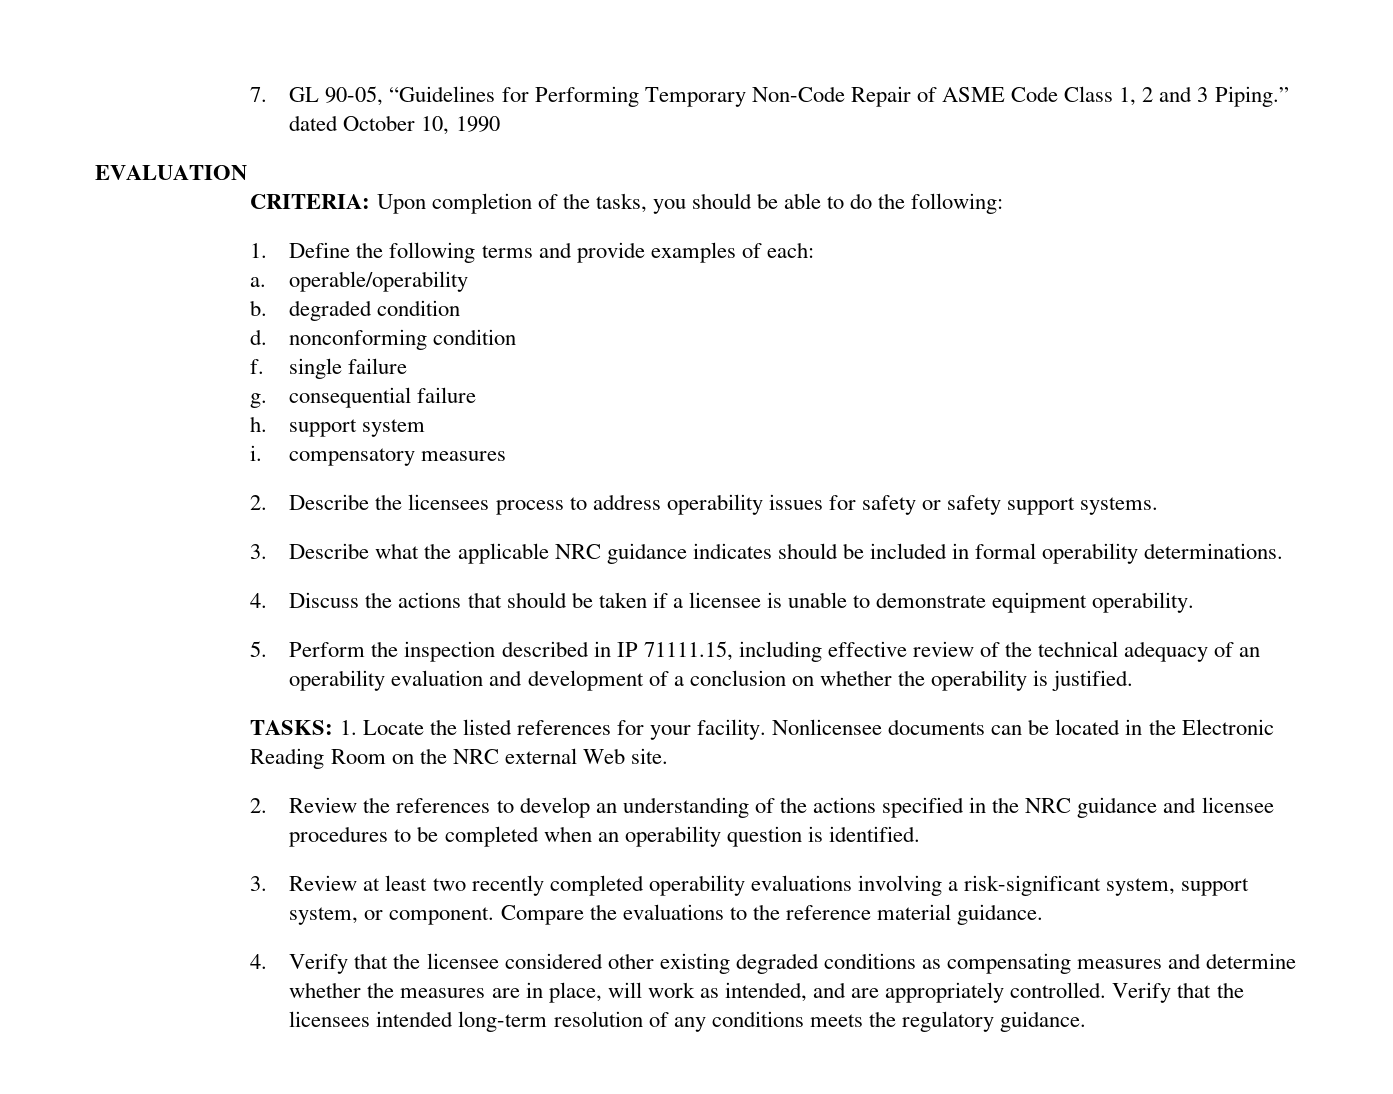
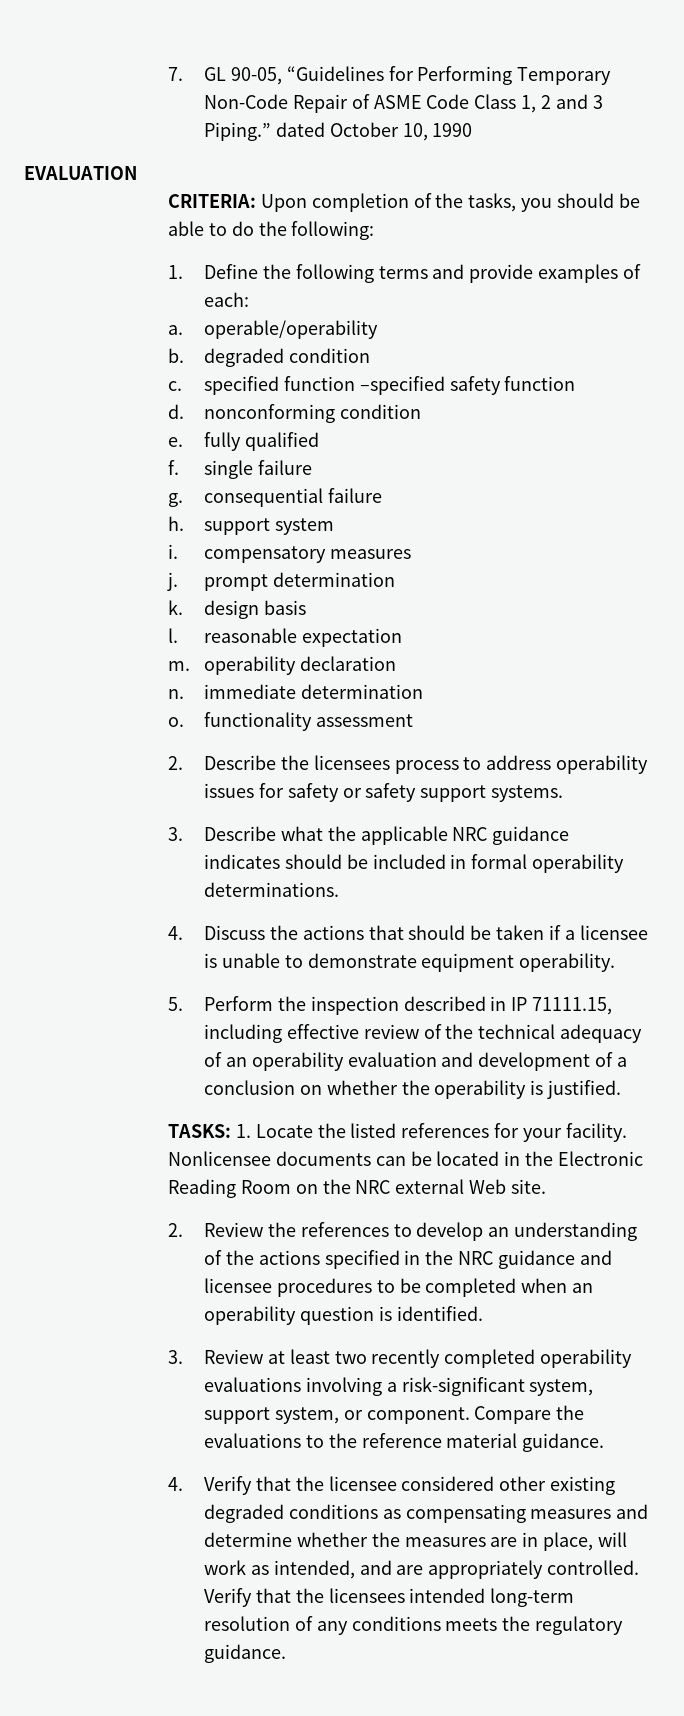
+ c. specified function –specified safety function
+ e. fully qualified
+ j. prompt determination
+ k. design basis
+ l. reasonable expectation
+ m. operability declaration
+ n. immediate determination
+ o. functionality assessment

